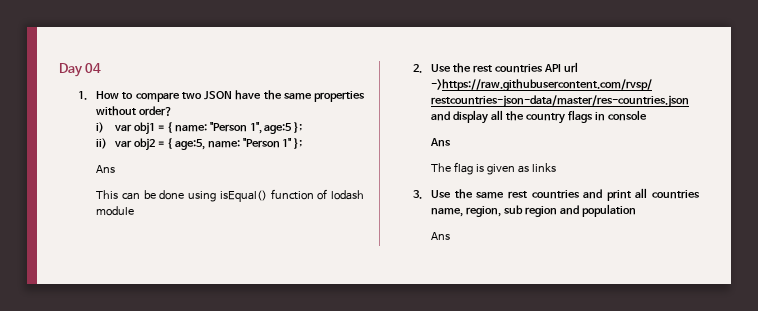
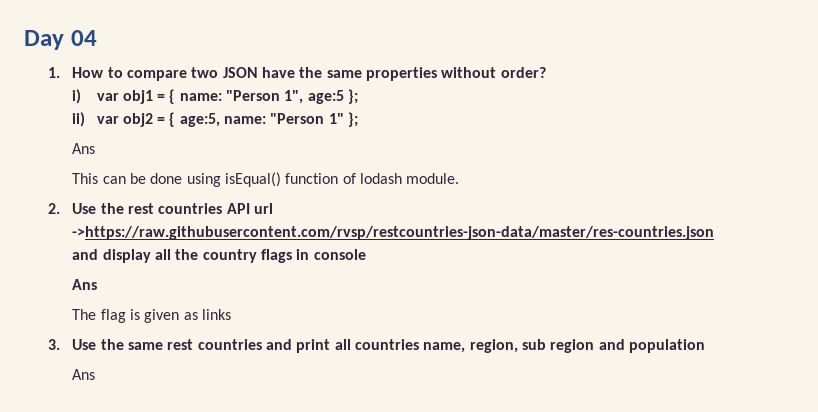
- This can be done using isEqual() function of lodash module
+ This can be done using isEqual() function of lodash module.

